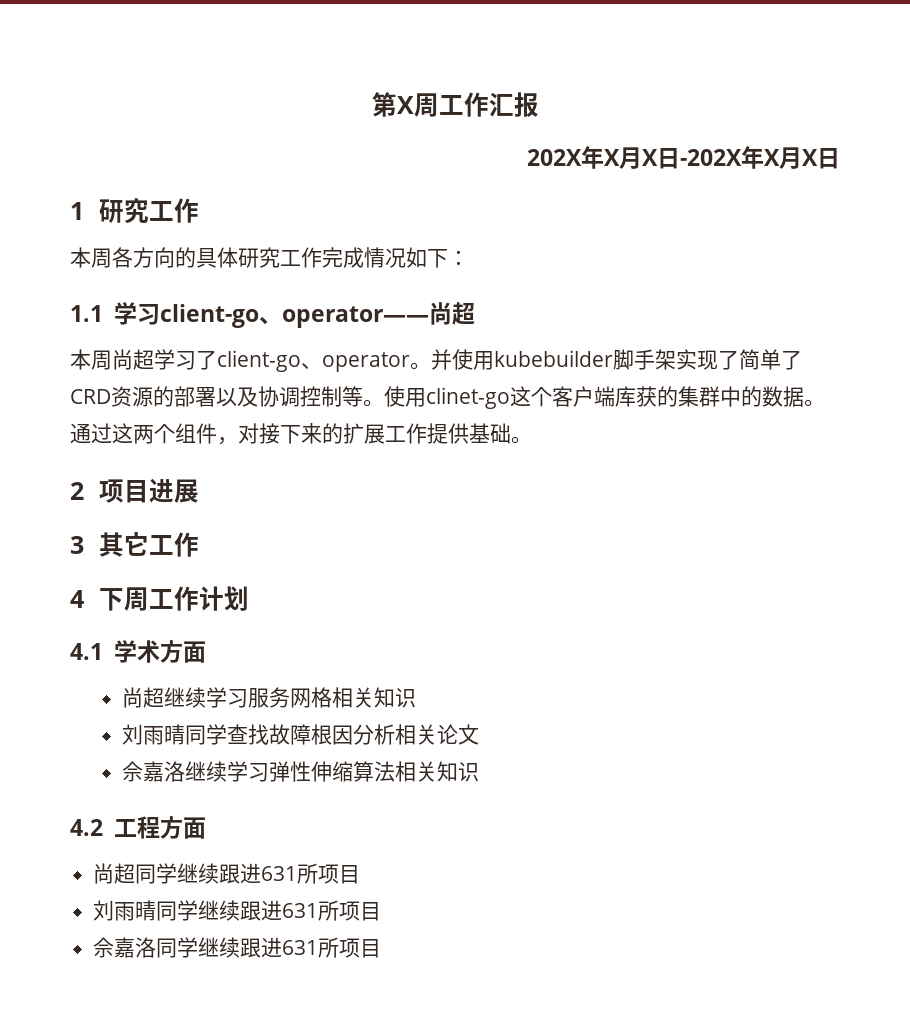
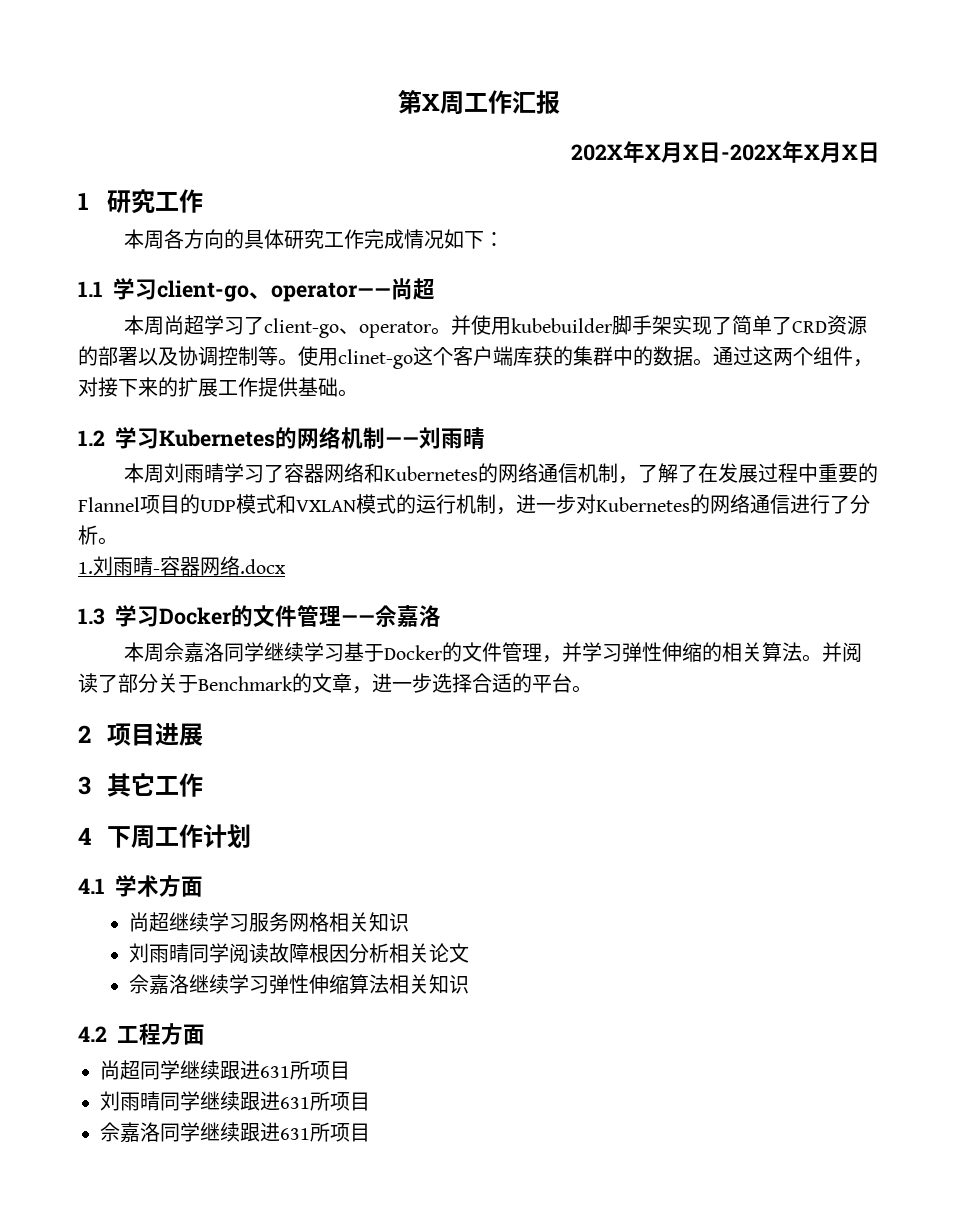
+ 1.2学习Kubernetes的网络机制——刘雨晴
+ 本周刘雨晴学习了容器网络和Kubernetes的网络通信机制，了解了在发展过程中重要的Flannel项目的UDP模式和VXLAN模式的运行机制，进一步对Kubernetes的网络通信进行了分析。
+ 1.刘雨晴-容器网络.docx
+ 1.3学习Docker的文件管理——佘嘉洛
+ 本周佘嘉洛同学继续学习基于Docker的文件管理，并学习弹性伸缩的相关算法。并阅读了部分关于Benchmark的文章，进一步选择合适的平台。
- 刘雨晴同学查找故障根因分析相关论文
+ 刘雨晴同学阅读故障根因分析相关论文

